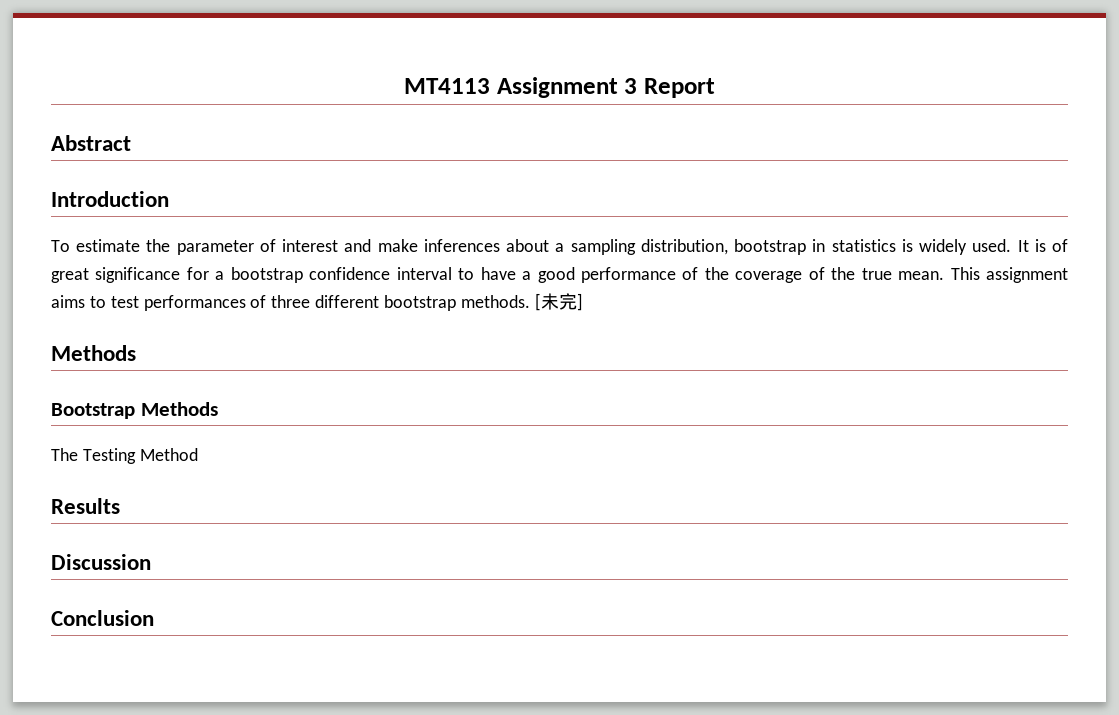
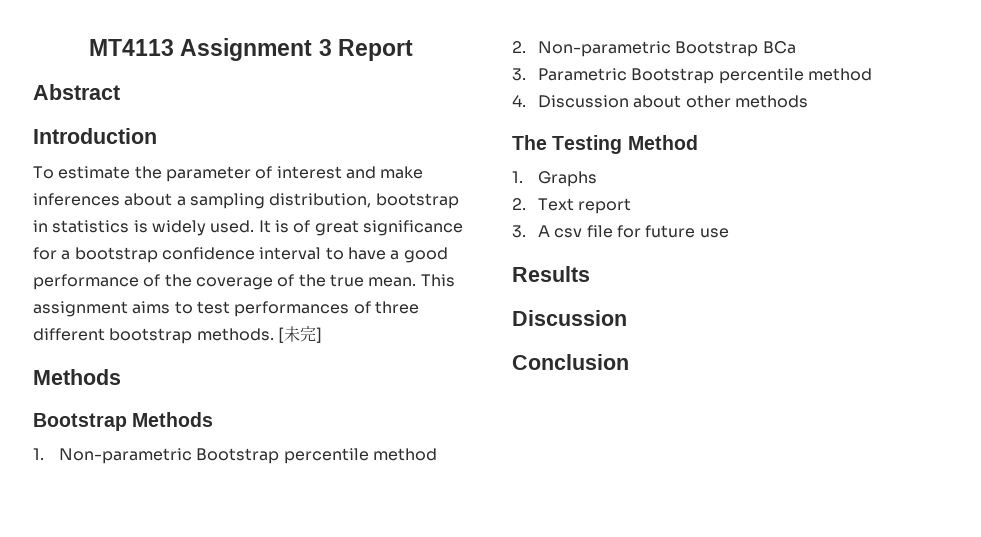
+ 1. Non-parametric Bootstrap percentile method
+ 2. Non-parametric Bootstrap BCa
+ 3. Parametric Bootstrap percentile method
+ 4. Discussion about other methods
  The Testing Method
+ 1. Graphs
+ 2. Text report
+ 3. A csv file for future use

